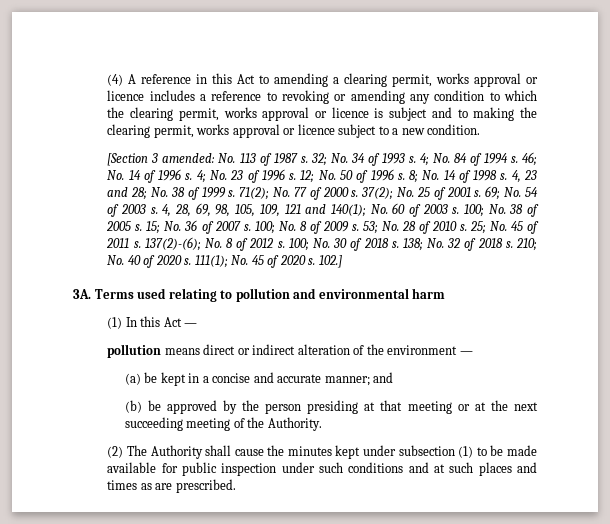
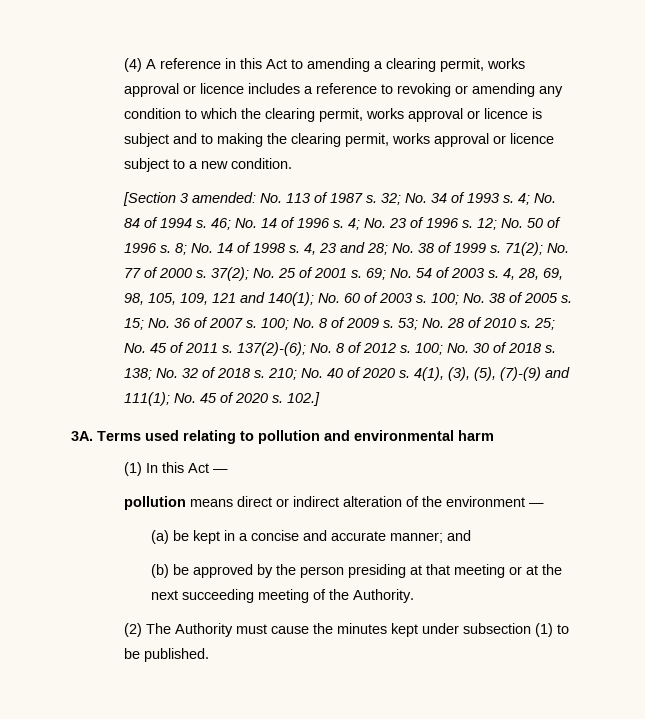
- 111(1); No. 45 of 2020 s.
+ 4(1), (3), (5), (7)-(9) and 111(1); No. 45 of 2020 s.
- (2) The Authority shall cause the minutes kept under subsection (1) to be made available for public inspection under such conditions and at such places and times as are prescribed.
+ (2) The Authority must cause the minutes kept under subsection (1) to be published.

